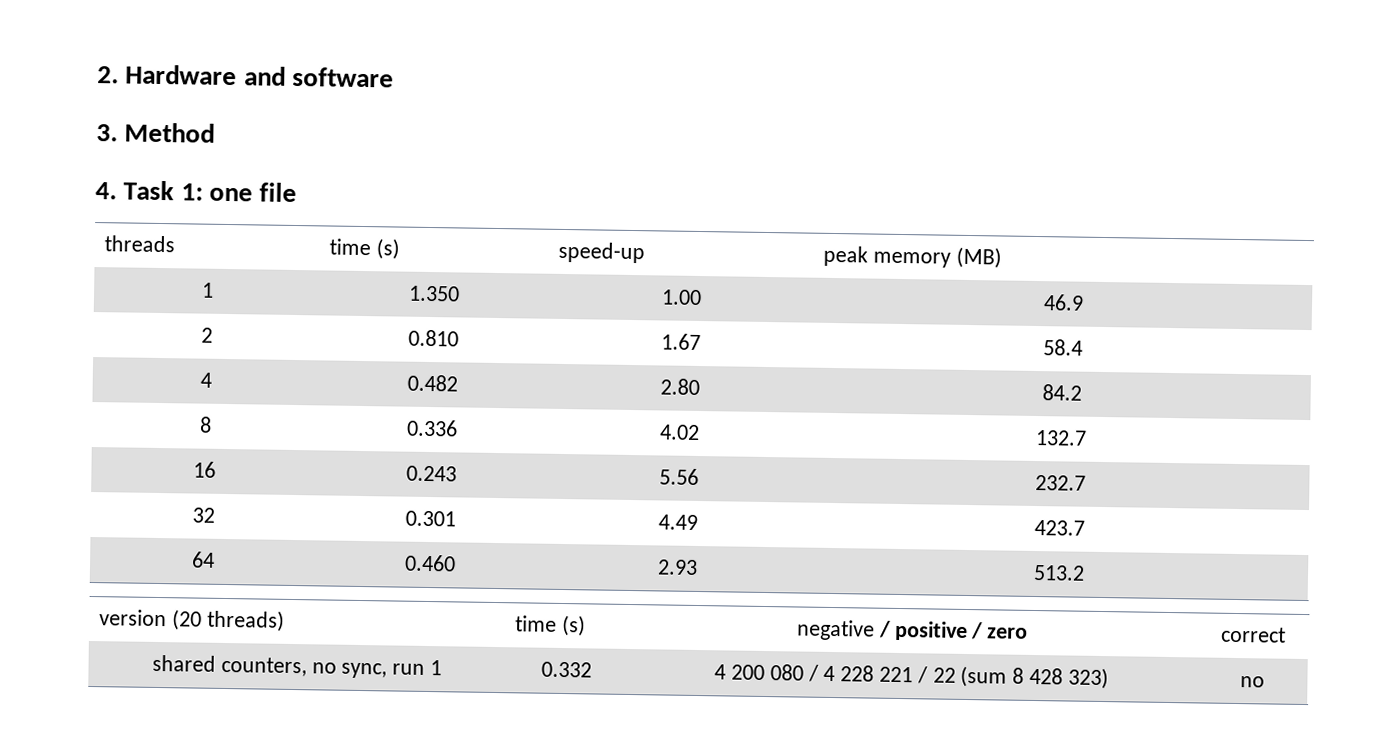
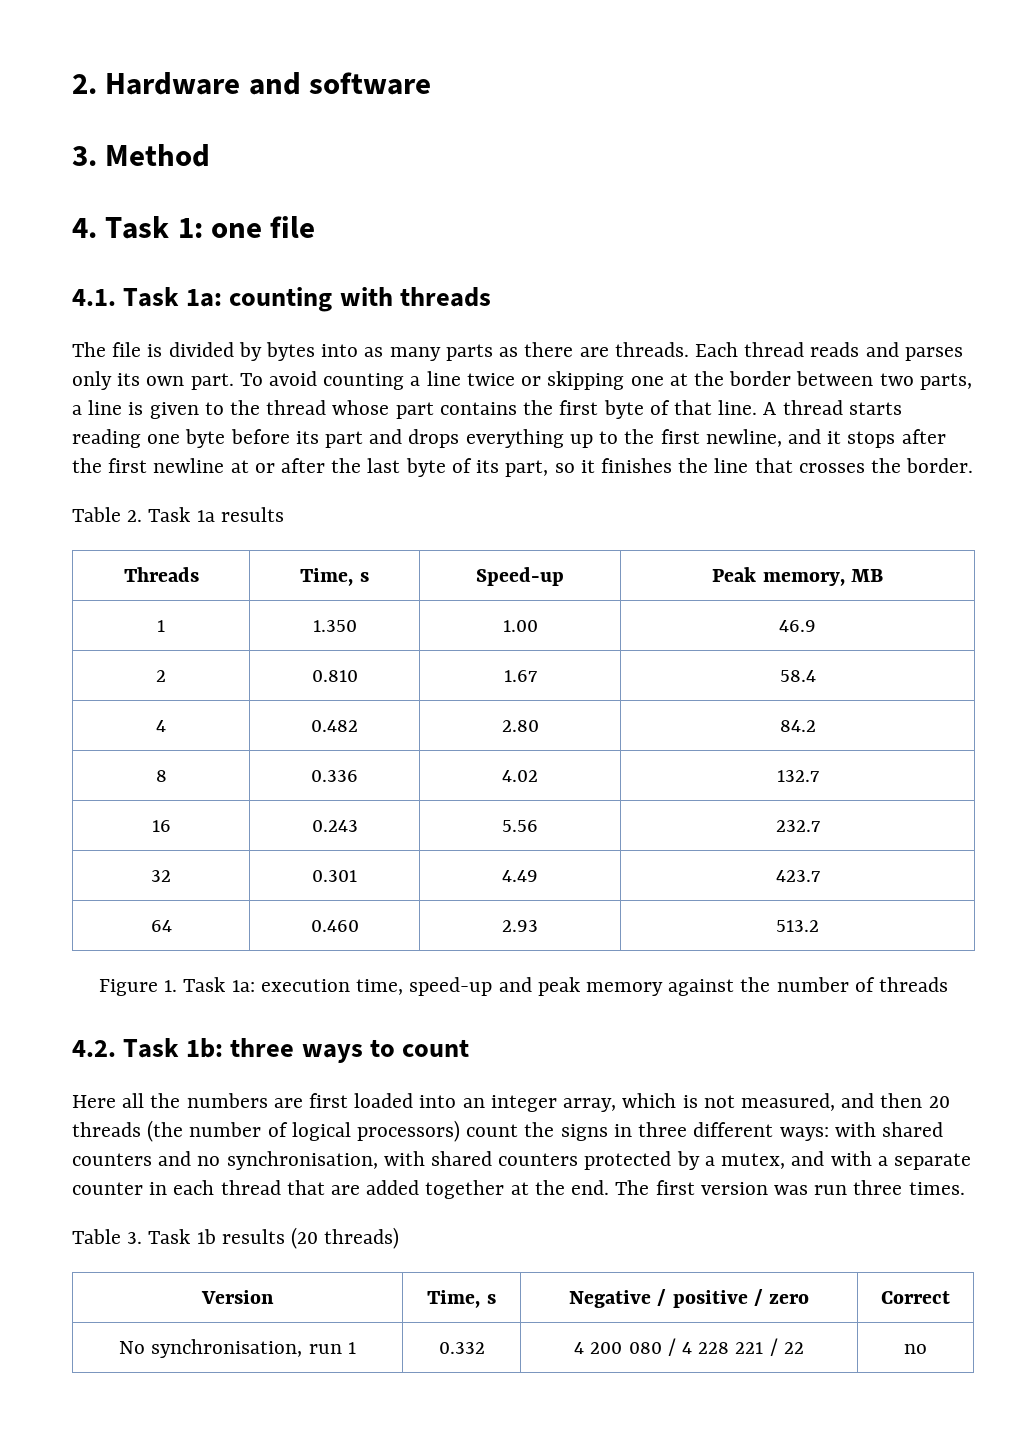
- threads | time (s) | speed-up | peak memory (MB)
+ 4.1. Task 1a: counting with threads
+ The file is divided by bytes into as many parts as there are threads. Each thread reads and parses only its own part. To avoid counting a line twice or skipping one at the border between two parts, a line is given to the thread whose part contains the first byte of that line. A thread starts reading one byte before its part and drops everything up to the first newline, and it stops after the first newline at or after the last byte of its part, so it finishes the line that crosses the border.
+ Table 2. Task 1a results
+ Threads | Time, s | Speed-up | Peak memory, MB
- version (20 threads) | time (s) | negative / positive / zero | correct
- shared counters, no sync, run 1 | 0.332 | 4 200 080 / 4 228 221 / 22 (sum 8 428 323) | no
+ Figure 1. Task 1a: execution time, speed-up and peak memory against the number of threads
+ 4.2. Task 1b: three ways to count
+ Here all the numbers are first loaded into an integer array, which is not measured, and then 20 threads (the number of logical processors) count the signs in three different ways: with shared counters and no synchronisation, with shared counters protected by a mutex, and with a separate counter in each thread that are added together at the end. The first version was run three times.
+ Table 3. Task 1b results (20 threads)
+ Version | Time, s | Negative / positive / zero | Correct
+ No synchronisation, run 1 | 0.332 | 4 200 080 / 4 228 221 / 22 | no

